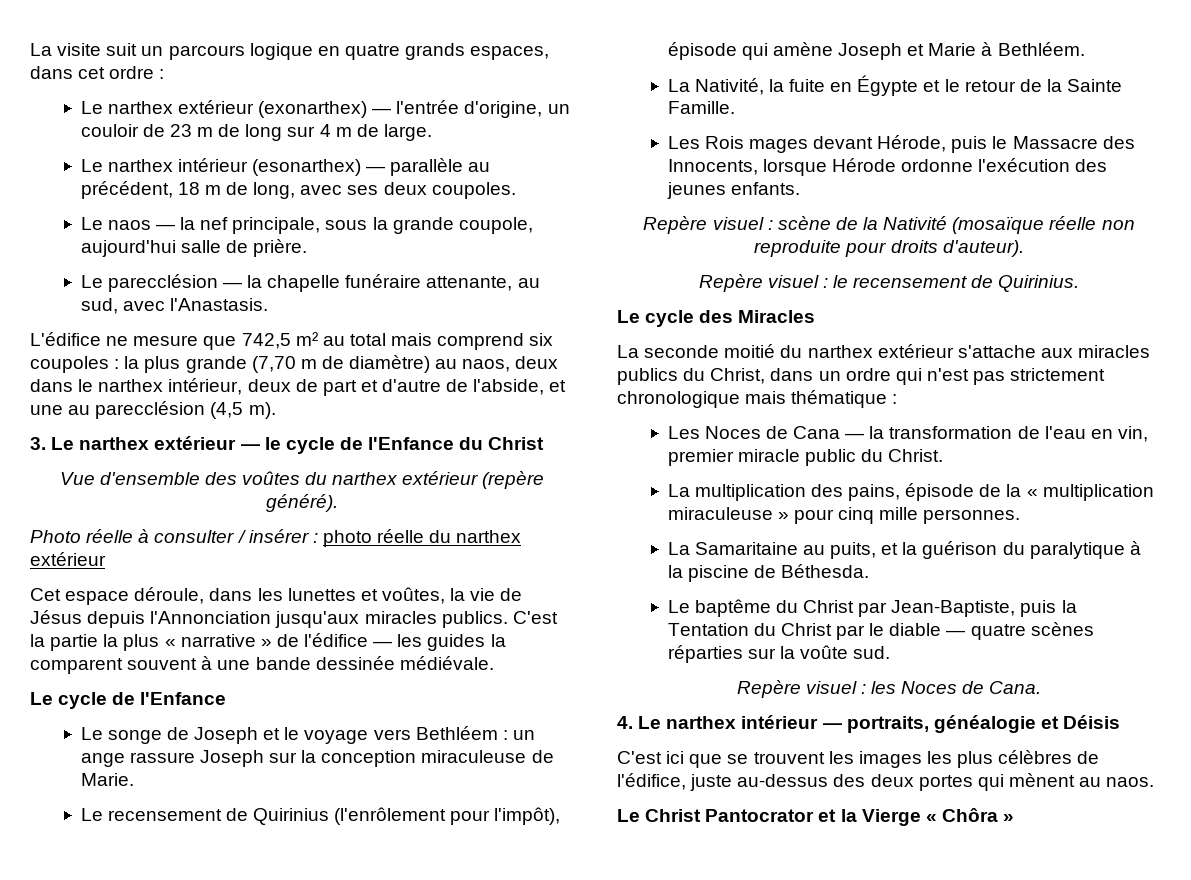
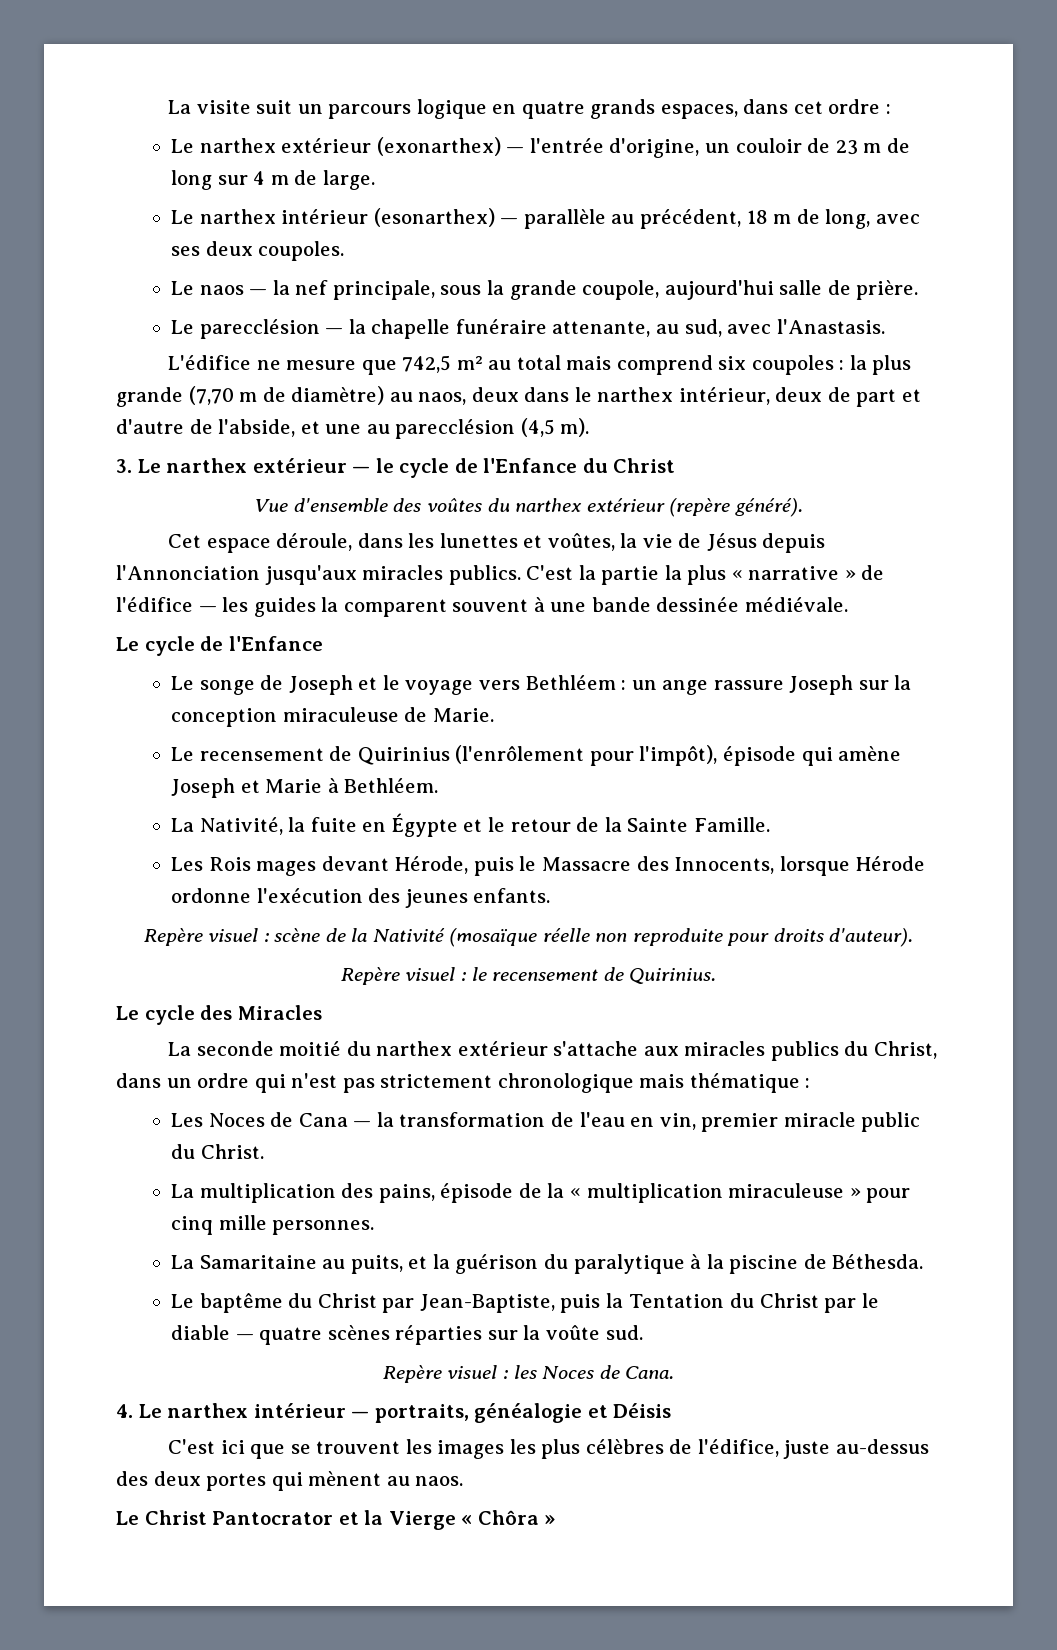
- Photo réelle à consulter / insérer : photo réelle du narthex extérieur

